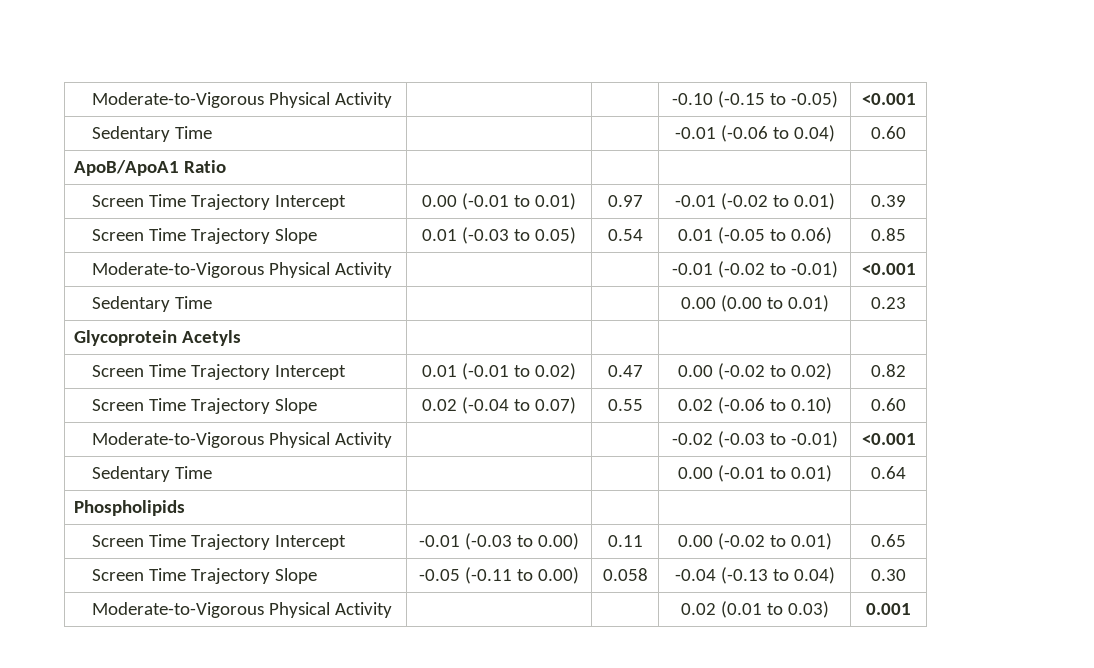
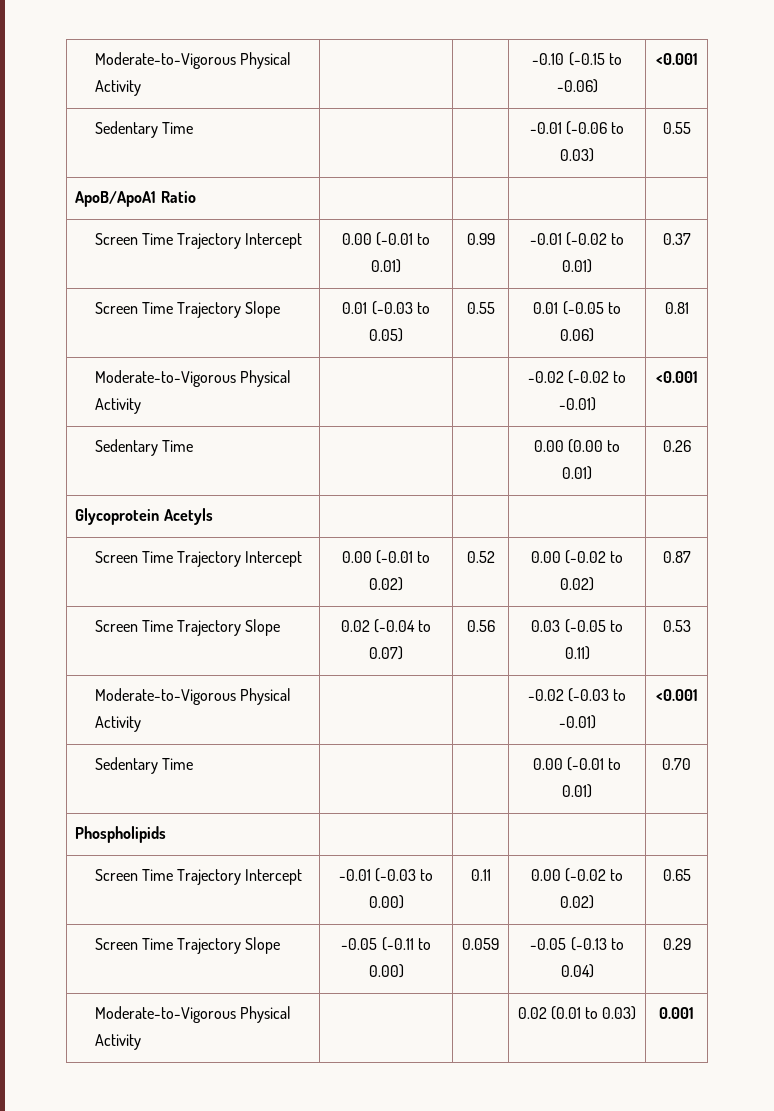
- Moderate-to-Vigorous Physical Activity | | | -0.10 (-0.15 to -0.05) | <0.001
+ Moderate-to-Vigorous Physical Activity | | | -0.10 (-0.15 to -0.06) | <0.001
- Sedentary Time | | | -0.01 (-0.06 to 0.04) | 0.60
+ Sedentary Time | | | -0.01 (-0.06 to 0.03) | 0.55
- Screen Time Trajectory Intercept | 0.00 (-0.01 to 0.01) | 0.97 | -0.01 (-0.02 to 0.01) | 0.39
+ Screen Time Trajectory Intercept | 0.00 (-0.01 to 0.01) | 0.99 | -0.01 (-0.02 to 0.01) | 0.37
- Screen Time Trajectory Slope | 0.01 (-0.03 to 0.05) | 0.54 | 0.01 (-0.05 to 0.06) | 0.85
- Moderate-to-Vigorous Physical Activity | | | -0.01 (-0.02 to -0.01) | <0.001
+ Screen Time Trajectory Slope | 0.01 (-0.03 to 0.05) | 0.55 | 0.01 (-0.05 to 0.06) | 0.81
+ Moderate-to-Vigorous Physical Activity | | | -0.02 (-0.02 to -0.01) | <0.001
- Sedentary Time | | | 0.00 (0.00 to 0.01) | 0.23
+ Sedentary Time | | | 0.00 (0.00 to 0.01) | 0.26
- Screen Time Trajectory Intercept | 0.01 (-0.01 to 0.02) | 0.47 | 0.00 (-0.02 to 0.02) | 0.82
+ Screen Time Trajectory Intercept | 0.00 (-0.01 to 0.02) | 0.52 | 0.00 (-0.02 to 0.02) | 0.87
- Screen Time Trajectory Slope | 0.02 (-0.04 to 0.07) | 0.55 | 0.02 (-0.06 to 0.10) | 0.60
+ Screen Time Trajectory Slope | 0.02 (-0.04 to 0.07) | 0.56 | 0.03 (-0.05 to 0.11) | 0.53
- Sedentary Time | | | 0.00 (-0.01 to 0.01) | 0.64
+ Sedentary Time | | | 0.00 (-0.01 to 0.01) | 0.70
- Screen Time Trajectory Intercept | -0.01 (-0.03 to 0.00) | 0.11 | 0.00 (-0.02 to 0.01) | 0.65
+ Screen Time Trajectory Intercept | -0.01 (-0.03 to 0.00) | 0.11 | 0.00 (-0.02 to 0.02) | 0.65
- Screen Time Trajectory Slope | -0.05 (-0.11 to 0.00) | 0.058 | -0.04 (-0.13 to 0.04) | 0.30
+ Screen Time Trajectory Slope | -0.05 (-0.11 to 0.00) | 0.059 | -0.05 (-0.13 to 0.04) | 0.29

